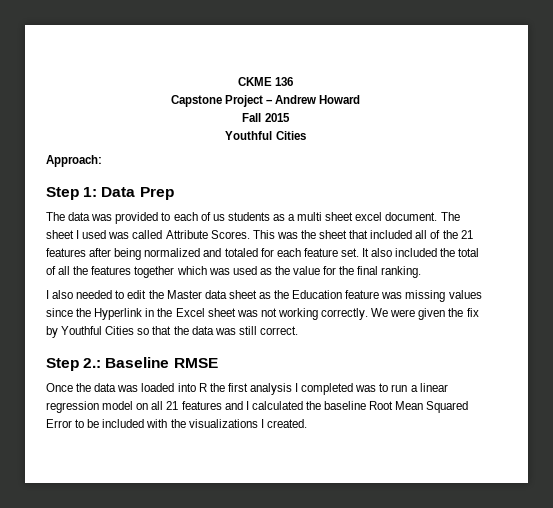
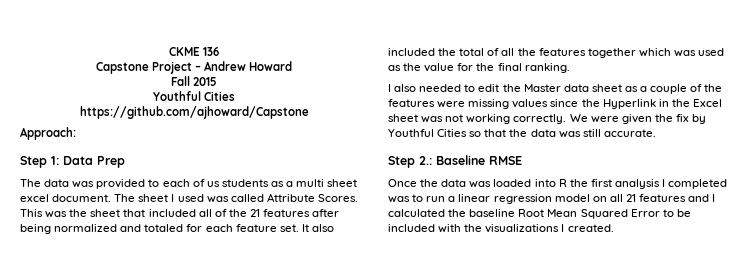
+ https://github.com/ajhoward/Capstone
- I also needed to edit the Master data sheet as the Education feature was missing values since the Hyperlink in the Excel sheet was not working correctly.
+ I also needed to edit the Master data sheet as a couple of the features were missing values since the Hyperlink in the Excel sheet was not working correctly.
- We were given the fix by Youthful Cities so that the data was still correct.
+ We were given the fix by Youthful Cities so that the data was still accurate.

